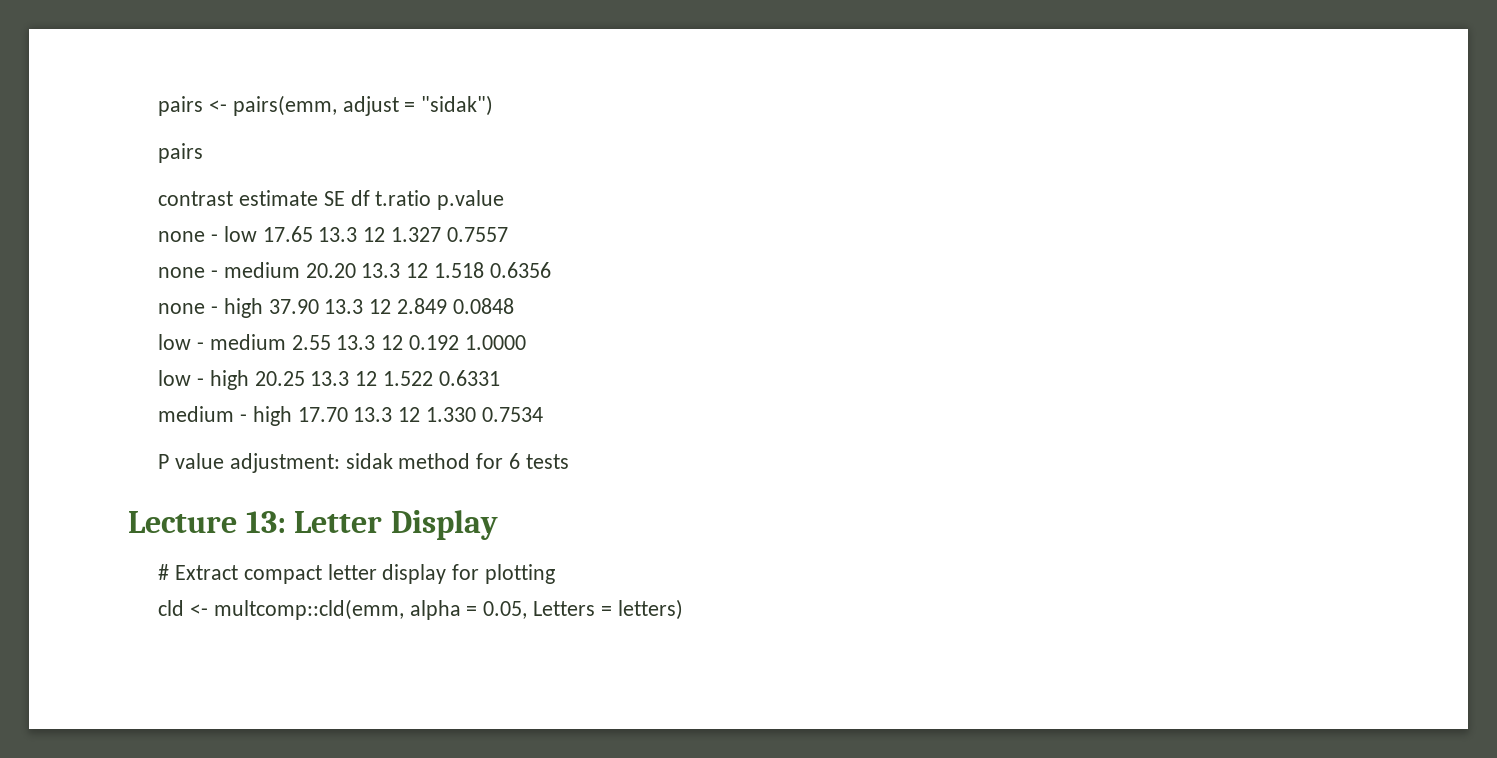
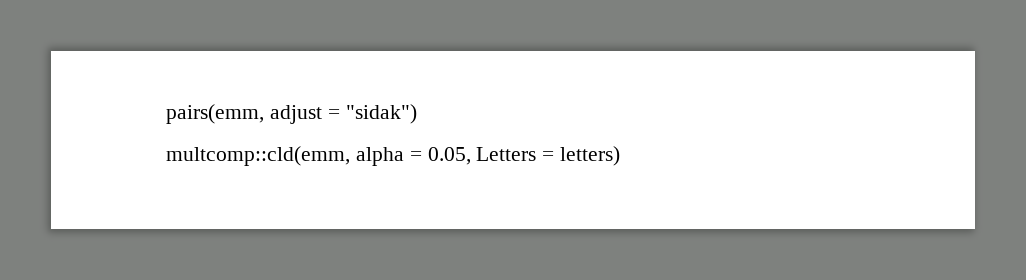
- pairs <- pairs(emm, adjust = "sidak")
- pairs
- contrast estimate SE df t.ratio p.value
- none - low 17.65 13.3 12 1.327 0.7557
- none - medium 20.20 13.3 12 1.518 0.6356
- none - high 37.90 13.3 12 2.849 0.0848
- low - medium 2.55 13.3 12 0.192 1.0000
- low - high 20.25 13.3 12 1.522 0.6331
- medium - high 17.70 13.3 12 1.330 0.7534
- P value adjustment: sidak method for 6 tests
- Lecture 13: Letter Display
- # Extract compact letter display for plotting
- cld <- multcomp::cld(emm, alpha = 0.05, Letters = letters)
+ pairs(emm, adjust = "sidak")
+ multcomp::cld(emm, alpha = 0.05, Letters = letters)

